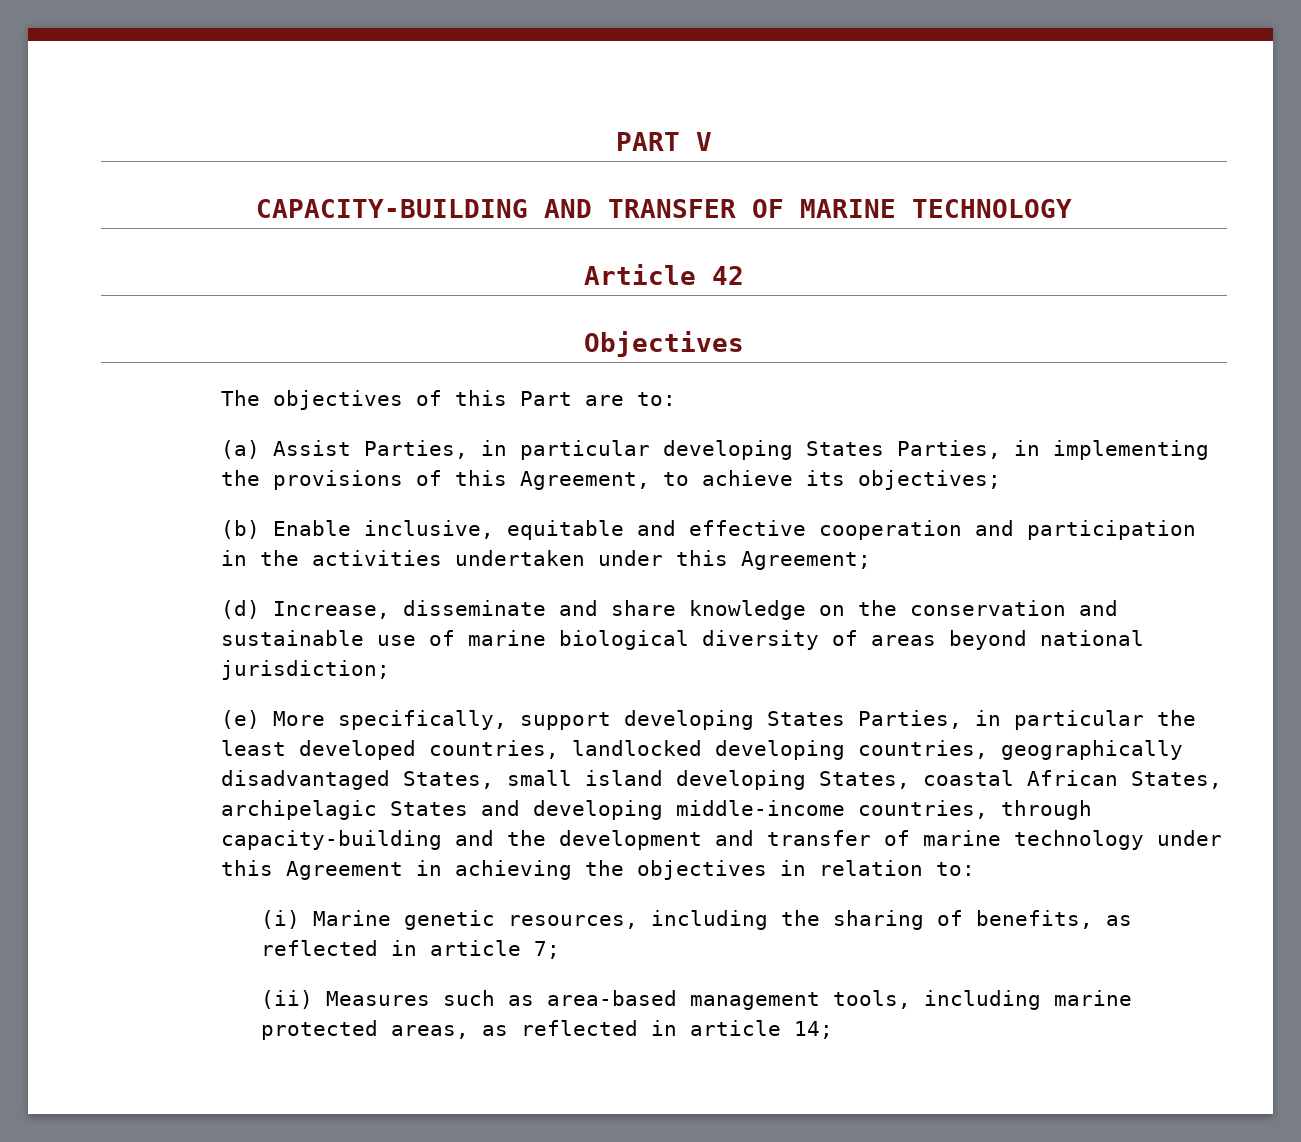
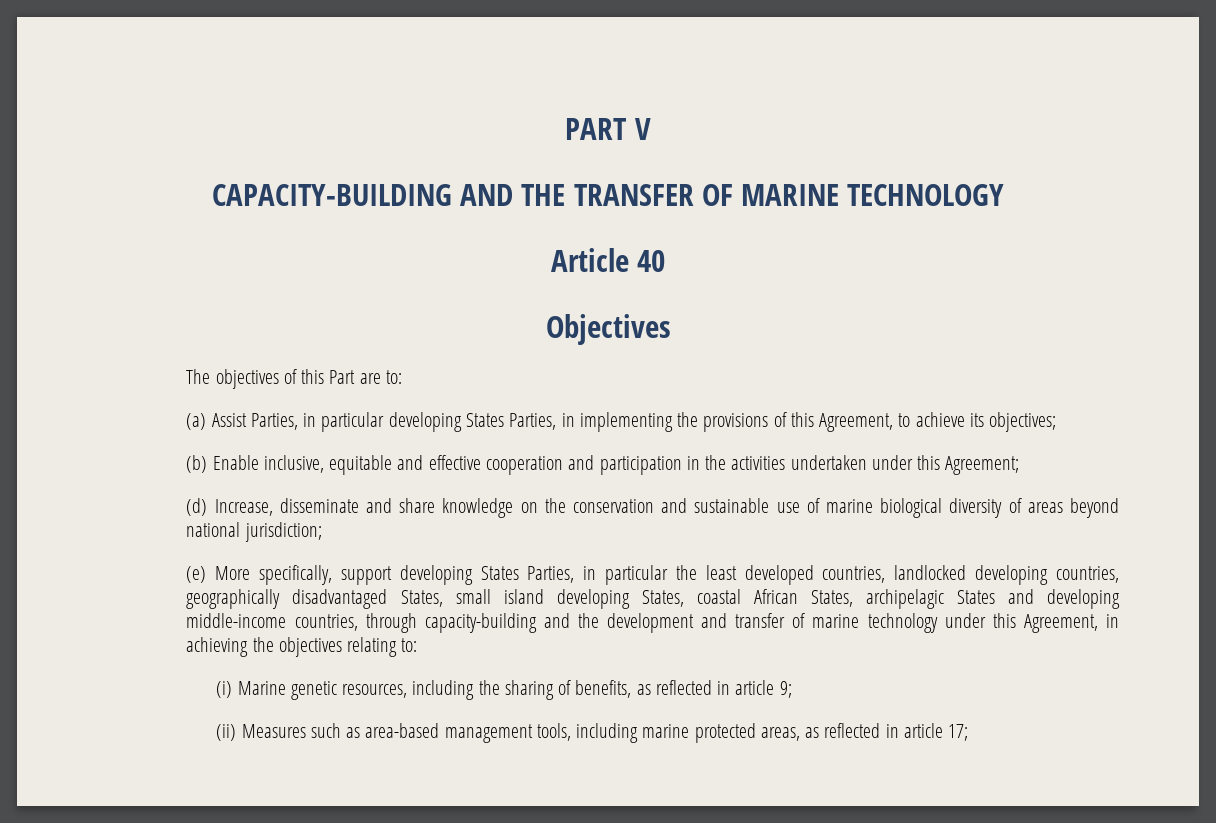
- CAPACITY-BUILDING AND TRANSFER OF MARINE TECHNOLOGY
+ CAPACITY-BUILDING AND THE TRANSFER OF MARINE TECHNOLOGY
- Article 42
+ Article 40
- (e) More specifically, support developing States Parties, in particular the least developed countries, landlocked developing countries, geographically disadvantaged States, small island developing States, coastal African States, archipelagic States and developing middle-income countries, through capacity-building and the development and transfer of marine technology under this Agreement in achieving the objectives in relation to:
+ (e) More specifically, support developing States Parties, in particular the least developed countries, landlocked developing countries, geographically disadvantaged States, small island developing States, coastal African States, archipelagic States and developing middle-income countries, through capacity-building and the development and transfer of marine technology under this Agreement, in achieving the objectives relating to:
- (i) Marine genetic resources, including the sharing of benefits, as reflected in article 7;
+ (i) Marine genetic resources, including the sharing of benefits, as reflected in article 9;
- (ii) Measures such as area-based management tools, including marine protected areas, as reflected in article 14;
+ (ii) Measures such as area-based management tools, including marine protected areas, as reflected in article 17;

